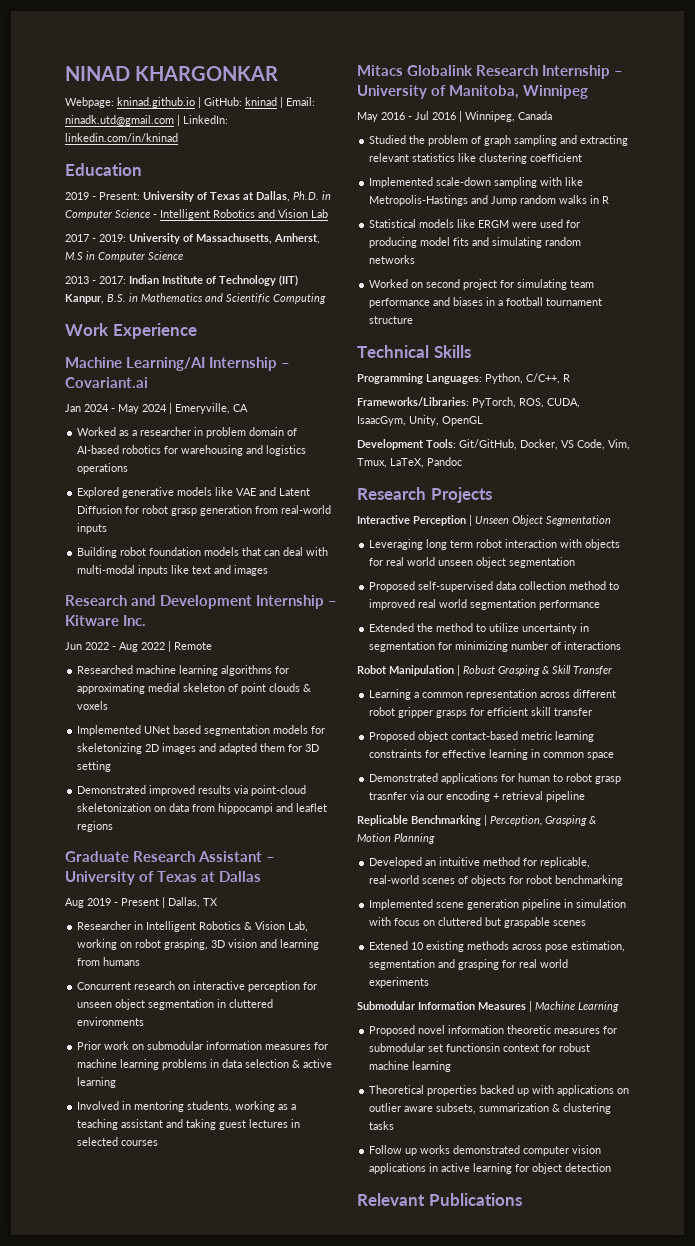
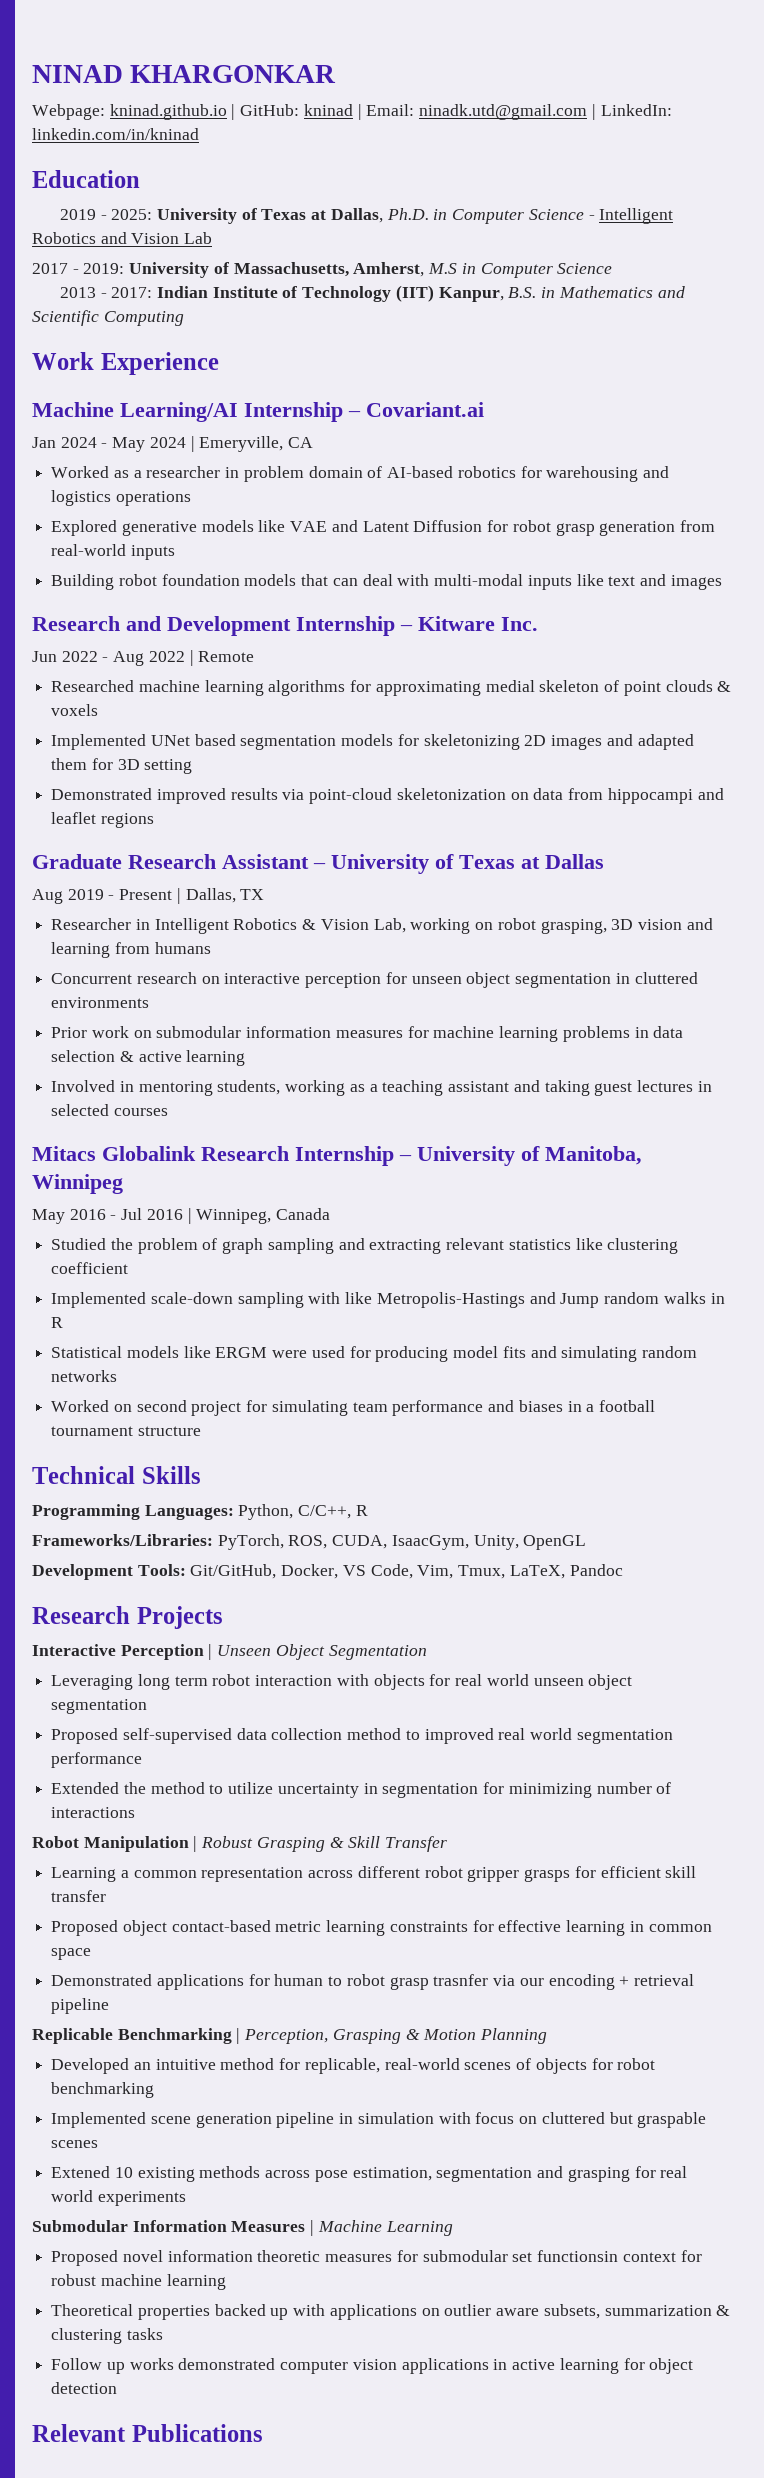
- 2019 - Present: University of Texas at Dallas, Ph.D. in Computer Science - Intelligent Robotics and Vision Lab
+ 2019 - 2025: University of Texas at Dallas, Ph.D. in Computer Science - Intelligent Robotics and Vision Lab

